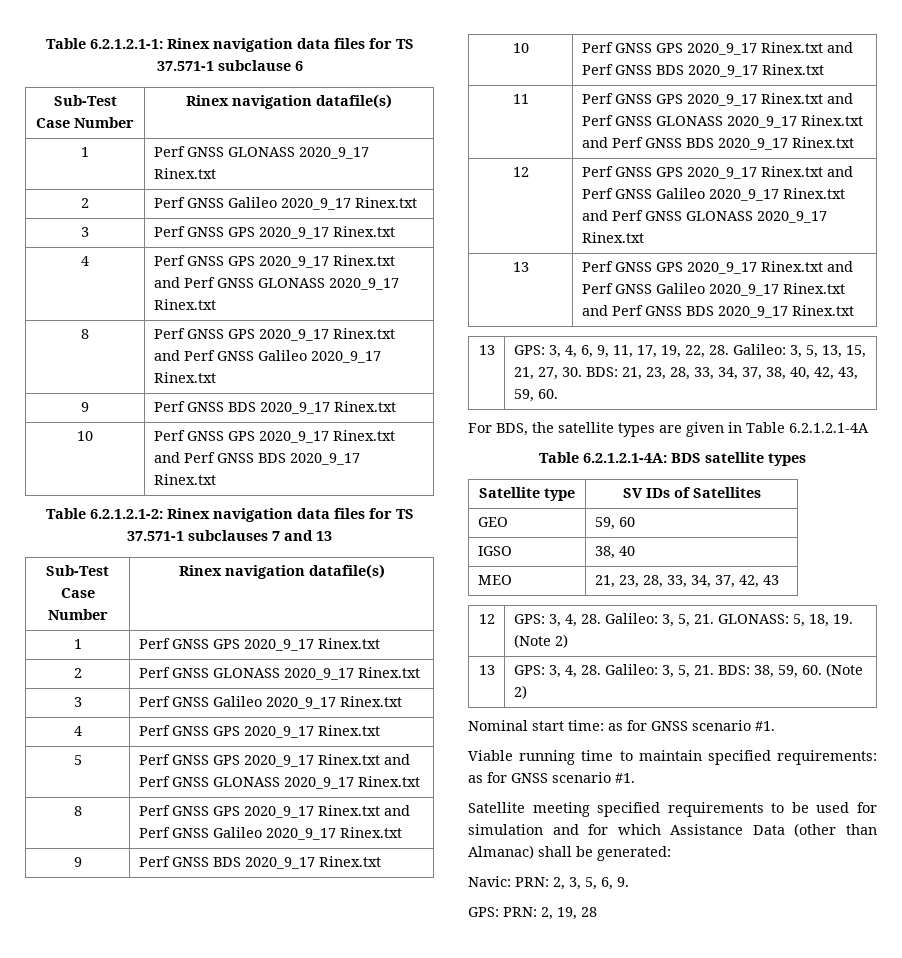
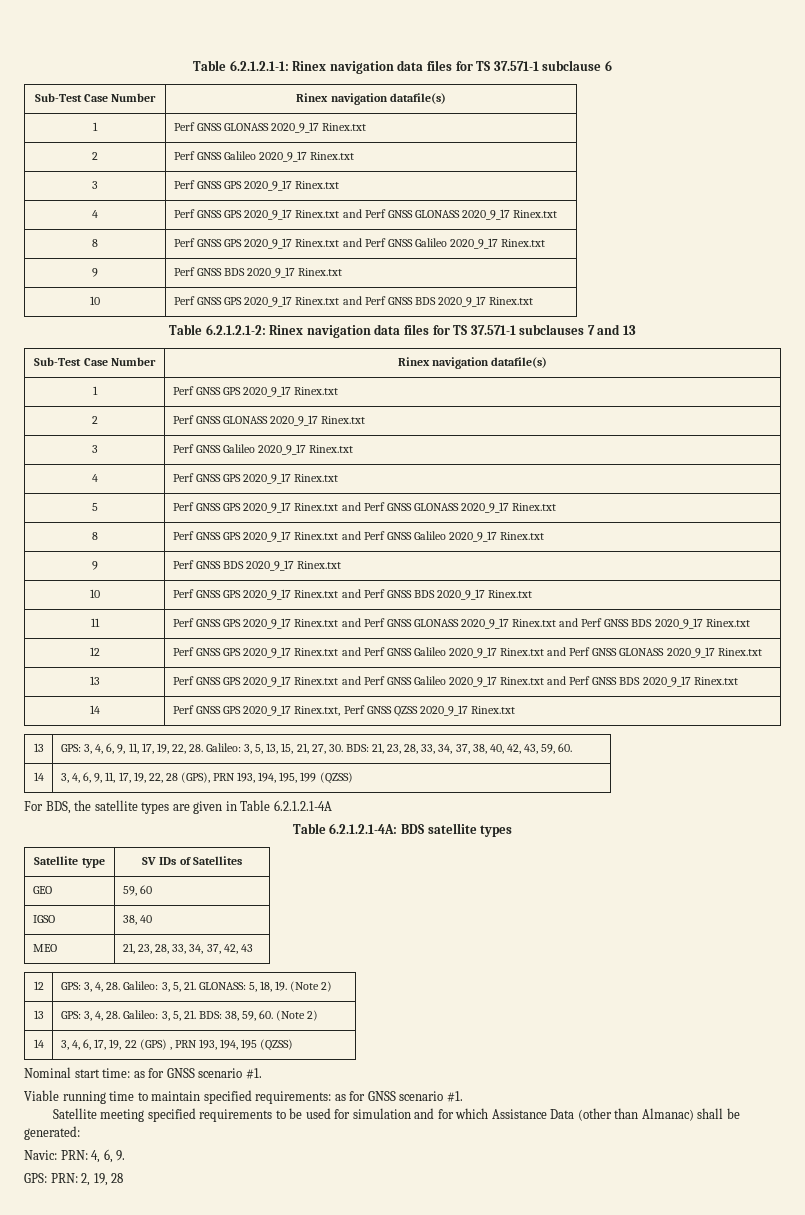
+ 14 | Perf GNSS GPS 2020_9_17 Rinex.txt, Perf GNSS QZSS 2020_9_17 Rinex.txt
+ 14 | 3, 4, 6, 9, 11, 17, 19, 22, 28 (GPS), PRN 193, 194, 195, 199 (QZSS)
+ 14 | 3, 4, 6, 17, 19, 22 (GPS) , PRN 193, 194, 195 (QZSS)
- Navic: PRN: 2, 3, 5, 6, 9.
+ Navic: PRN: 4, 6, 9.

